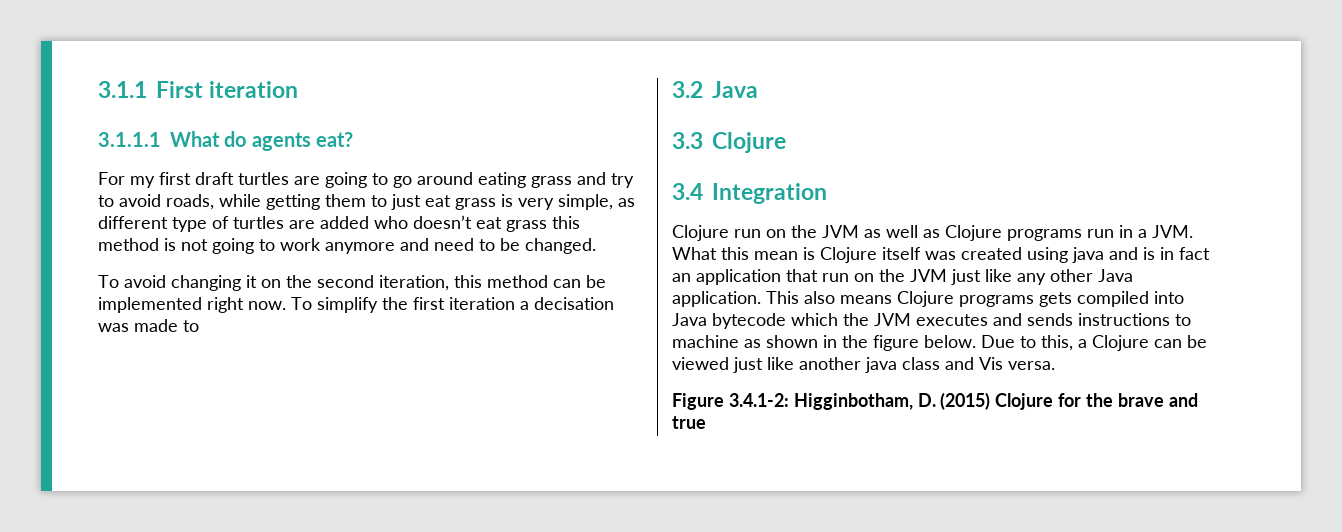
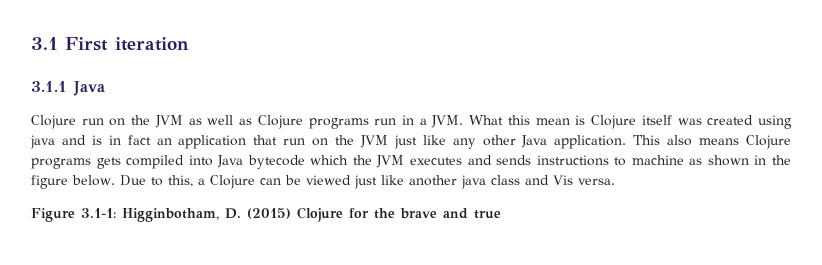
- 3.1.1 First iteration
+ 3.1 First iteration
- 3.1.1.1 What do agents eat?
- For my first draft turtles are going to go around eating grass and try to avoid roads, while getting them to just eat grass is very simple, as different type of turtles are added who doesn’t eat grass this method is not going to work anymore and need to be changed.
- To avoid changing it on the second iteration, this method can be implemented right now. To simplify the first iteration a decisation was made to
- 3.2 Java
- 3.3 Clojure
- 3.4 Integration
+ 3.1.1 Java
- Figure 3.4.1-2: Higginbotham, D. (2015) Clojure for the brave and true
+ Figure 3.1-1: Higginbotham, D. (2015) Clojure for the brave and true

